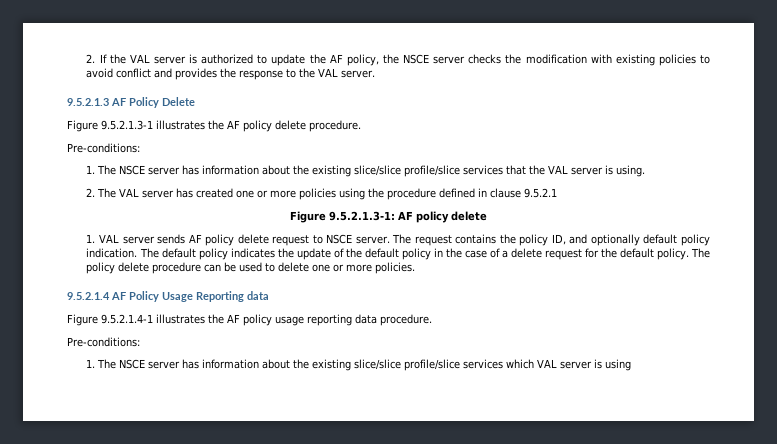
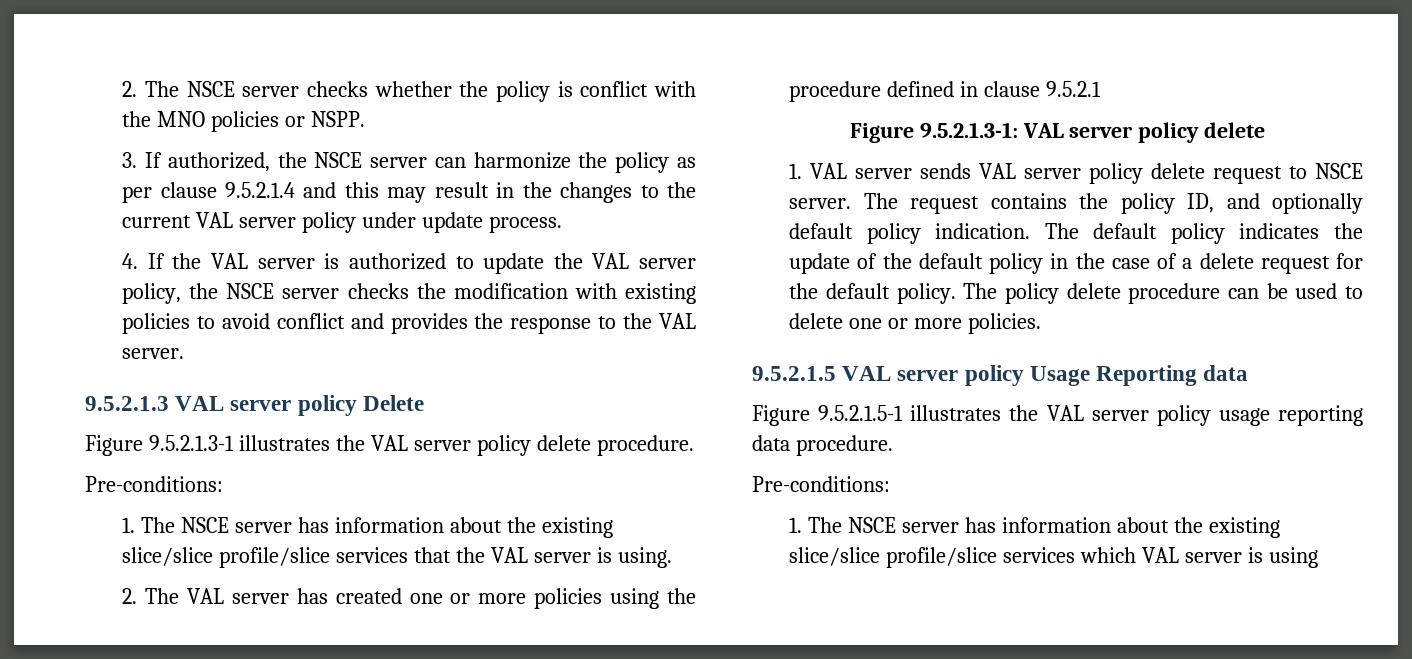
- 2. If the VAL server is authorized to update the AF policy, the NSCE server checks the modification with existing policies to avoid conflict and provides the response to the VAL server.
+ 2. The NSCE server checks whether the policy is conflict with the MNO policies or NSPP.
+ 3. If authorized, the NSCE server can harmonize the policy as per clause 9.5.2.1.4 and this may result in the changes to the current VAL server policy under update process.
+ 4. If the VAL server is authorized to update the VAL server policy, the NSCE server checks the modification with existing policies to avoid conflict and provides the response to the VAL server.
- 9.5.2.1.3 AF Policy Delete
+ 9.5.2.1.3 VAL server policy Delete
- Figure 9.5.2.1.3-1 illustrates the AF policy delete procedure.
+ Figure 9.5.2.1.3-1 illustrates the VAL server policy delete procedure.
- Figure 9.5.2.1.3-1: AF policy delete
+ Figure 9.5.2.1.3-1: VAL server policy delete
- 1. VAL server sends AF policy delete request to NSCE server.
+ 1. VAL server sends VAL server policy delete request to NSCE server.
- 9.5.2.1.4 AF Policy Usage Reporting data
+ 9.5.2.1.5 VAL server policy Usage Reporting data
- Figure 9.5.2.1.4-1 illustrates the AF policy usage reporting data procedure.
+ Figure 9.5.2.1.5-1 illustrates the VAL server policy usage reporting data procedure.

